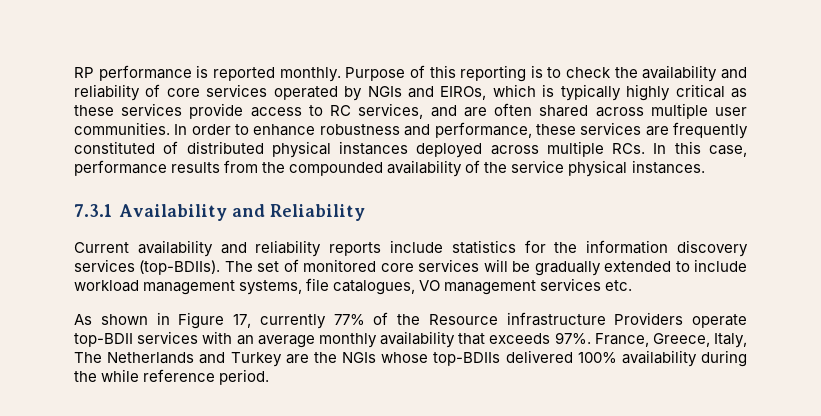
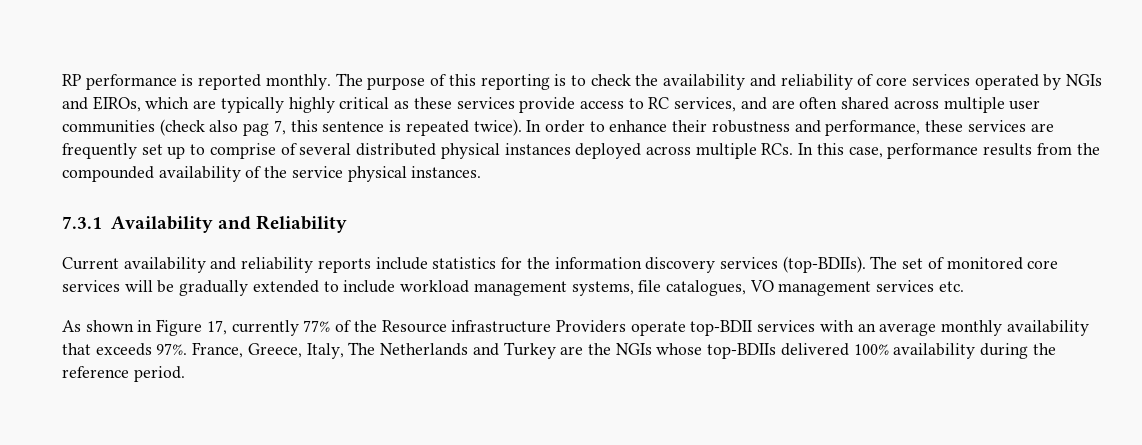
- Purpose of this reporting is to check the availability and reliability of core services operated by NGIs and EIROs, which is typically highly critical as these services provide access to RC services, and are often shared across multiple user communities.
+ The purpose of this reporting is to check the availability and reliability of core services operated by NGIs and EIROs, which are typically highly critical as these services provide access to RC services, and are often shared across multiple user communities (check also pag 7, this sentence is repeated twice).
- In order to enhance robustness and performance, these services are frequently constituted of distributed physical instances deployed across multiple RCs. In this case, performance results from the compounded availability of the service physical instances.
+ In order to enhance their robustness and performance, these services are frequently set up to comprise of several distributed physical instances deployed across multiple RCs. In this case, performance results from the compounded availability of the service physical instances.
- France, Greece, Italy, The Netherlands and Turkey are the NGIs whose top-BDIIs delivered 100% availability during the while reference period.
+ France, Greece, Italy, The Netherlands and Turkey are the NGIs whose top-BDIIs delivered 100% availability during the reference period.

